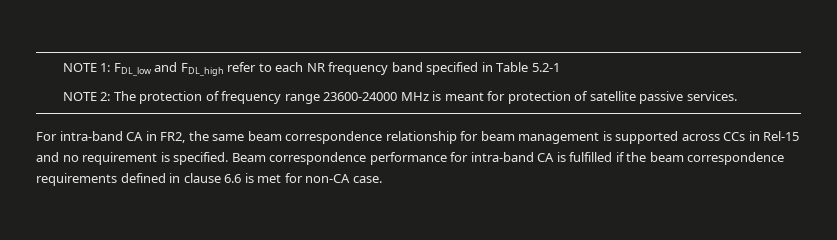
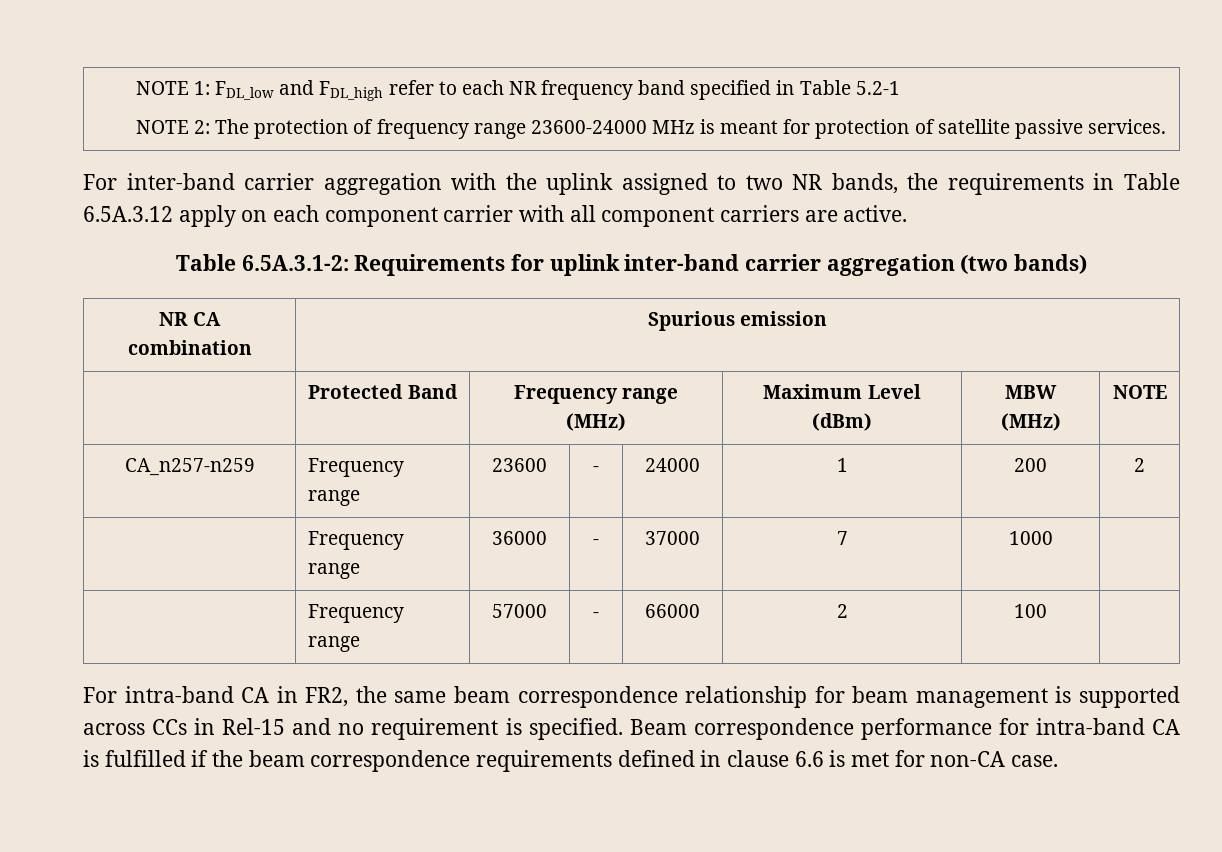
+ For inter-band carrier aggregation with the uplink assigned to two NR bands, the requirements in Table 6.5A.3.12 apply on each component carrier with all component carriers are active.
+ Table 6.5A.3.1-2: Requirements for uplink inter-band carrier aggregation (two bands)
+ NR CA combination | Spurious emission
+ | Protected Band | Frequency range (MHz) | Maximum Level (dBm) | MBW (MHz) | NOTE
+ CA_n257-n259 | Frequency range | 23600 | - | 24000 | 1 | 200 | 2
+ | Frequency range | 36000 | - | 37000 | 7 | 1000 |
+ | Frequency range | 57000 | - | 66000 | 2 | 100 |

